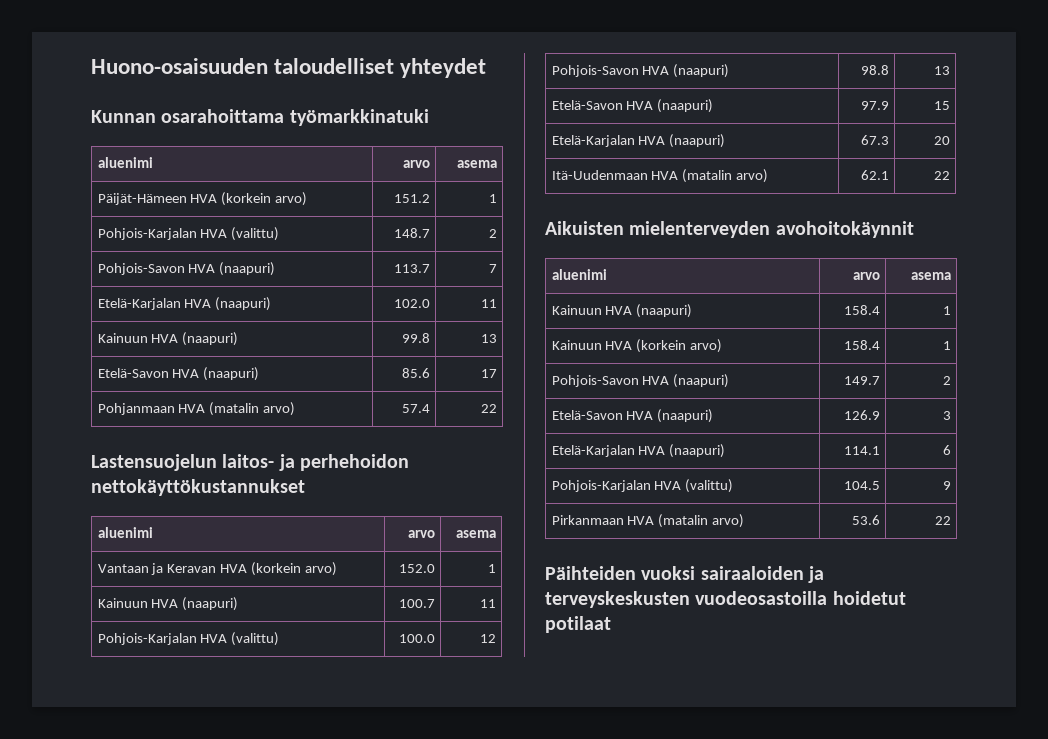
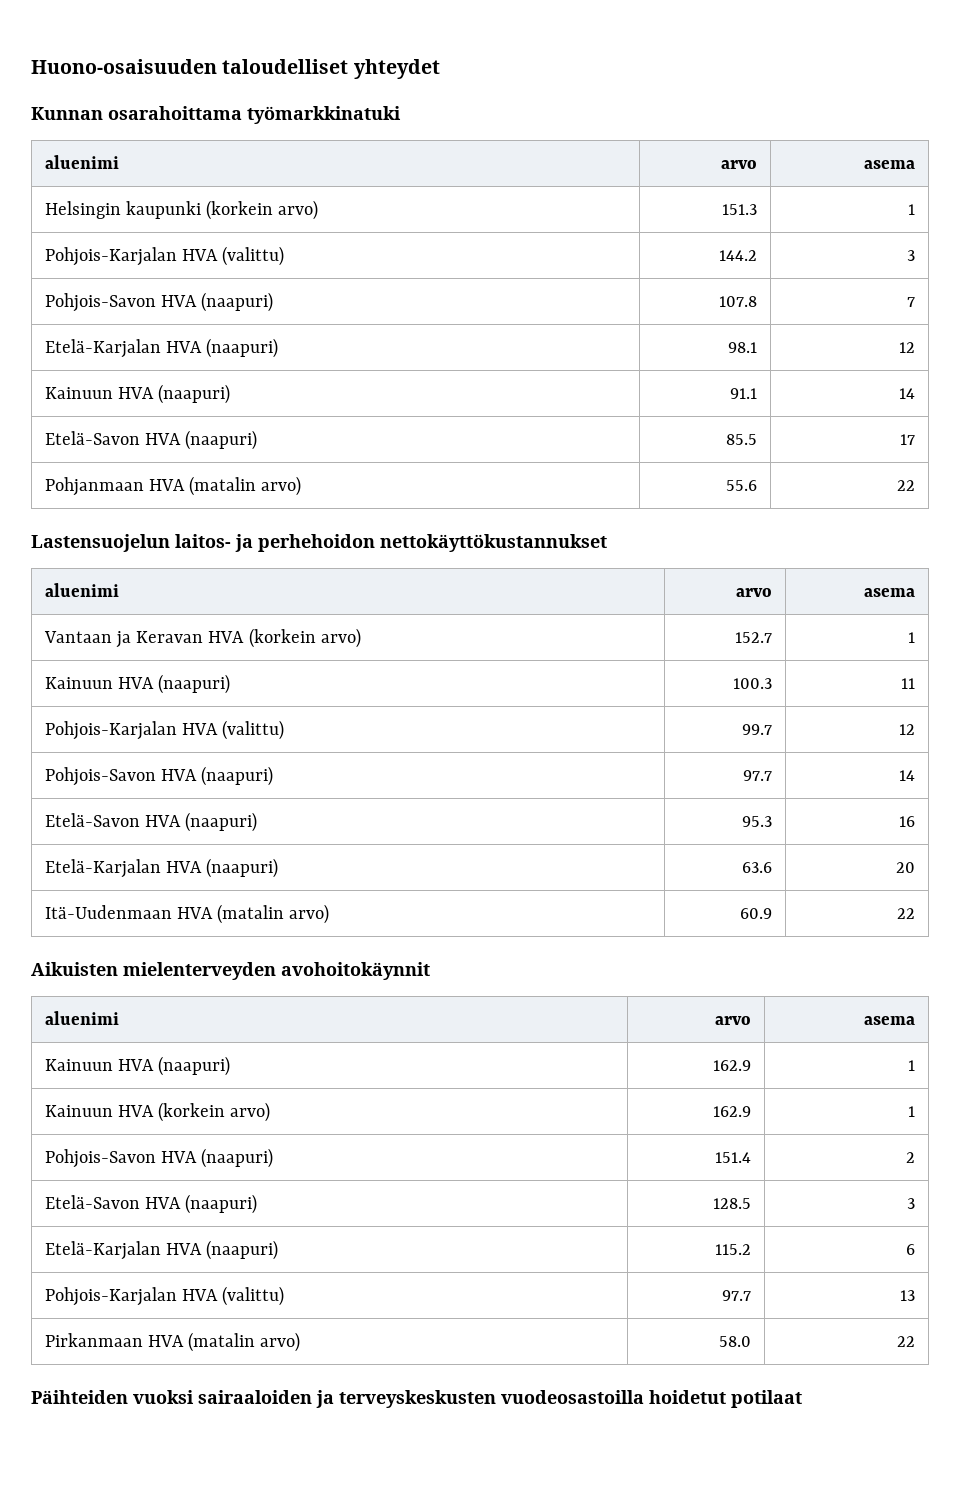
- Päijät-Hämeen HVA (korkein arvo) | 151.2 | 1
+ Helsingin kaupunki (korkein arvo) | 151.3 | 1
- Pohjois-Karjalan HVA (valittu) | 148.7 | 2
- Pohjois-Savon HVA (naapuri) | 113.7 | 7
+ Pohjois-Karjalan HVA (valittu) | 144.2 | 3
+ Pohjois-Savon HVA (naapuri) | 107.8 | 7
- Etelä-Karjalan HVA (naapuri) | 102.0 | 11
- Kainuun HVA (naapuri) | 99.8 | 13
- Etelä-Savon HVA (naapuri) | 85.6 | 17
+ Etelä-Karjalan HVA (naapuri) | 98.1 | 12
+ Kainuun HVA (naapuri) | 91.1 | 14
+ Etelä-Savon HVA (naapuri) | 85.5 | 17
- Pohjanmaan HVA (matalin arvo) | 57.4 | 22
+ Pohjanmaan HVA (matalin arvo) | 55.6 | 22
- Vantaan ja Keravan HVA (korkein arvo) | 152.0 | 1
+ Vantaan ja Keravan HVA (korkein arvo) | 152.7 | 1
- Kainuun HVA (naapuri) | 100.7 | 11
+ Kainuun HVA (naapuri) | 100.3 | 11
- Pohjois-Karjalan HVA (valittu) | 100.0 | 12
+ Pohjois-Karjalan HVA (valittu) | 99.7 | 12
- Pohjois-Savon HVA (naapuri) | 98.8 | 13
- Etelä-Savon HVA (naapuri) | 97.9 | 15
- Etelä-Karjalan HVA (naapuri) | 67.3 | 20
+ Pohjois-Savon HVA (naapuri) | 97.7 | 14
+ Etelä-Savon HVA (naapuri) | 95.3 | 16
+ Etelä-Karjalan HVA (naapuri) | 63.6 | 20
- Itä-Uudenmaan HVA (matalin arvo) | 62.1 | 22
+ Itä-Uudenmaan HVA (matalin arvo) | 60.9 | 22
- Kainuun HVA (naapuri) | 158.4 | 1
+ Kainuun HVA (naapuri) | 162.9 | 1
- Kainuun HVA (korkein arvo) | 158.4 | 1
+ Kainuun HVA (korkein arvo) | 162.9 | 1
- Pohjois-Savon HVA (naapuri) | 149.7 | 2
+ Pohjois-Savon HVA (naapuri) | 151.4 | 2
- Etelä-Savon HVA (naapuri) | 126.9 | 3
+ Etelä-Savon HVA (naapuri) | 128.5 | 3
- Etelä-Karjalan HVA (naapuri) | 114.1 | 6
+ Etelä-Karjalan HVA (naapuri) | 115.2 | 6
- Pohjois-Karjalan HVA (valittu) | 104.5 | 9
+ Pohjois-Karjalan HVA (valittu) | 97.7 | 13
- Pirkanmaan HVA (matalin arvo) | 53.6 | 22
+ Pirkanmaan HVA (matalin arvo) | 58.0 | 22

